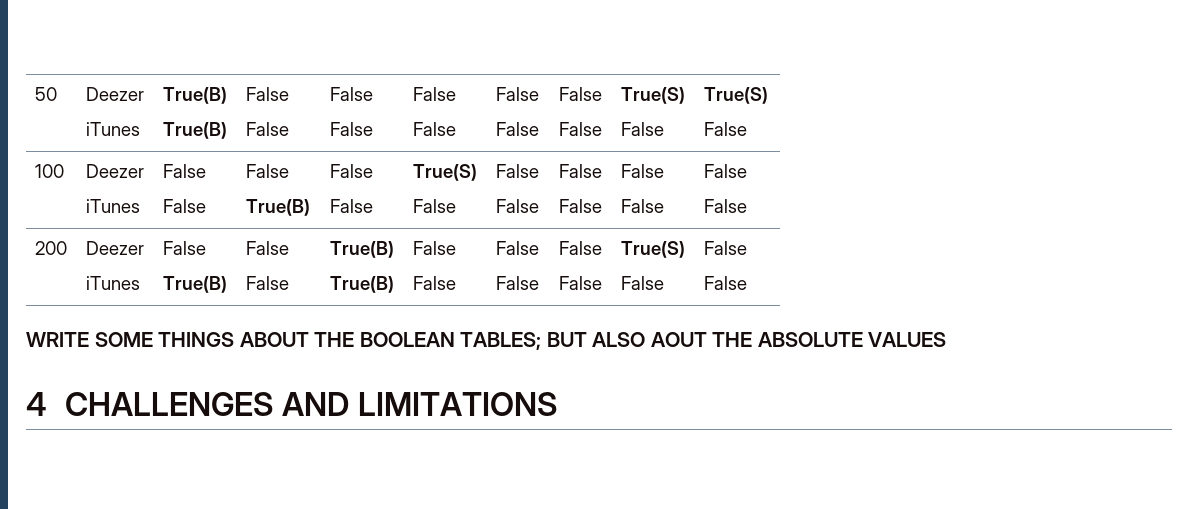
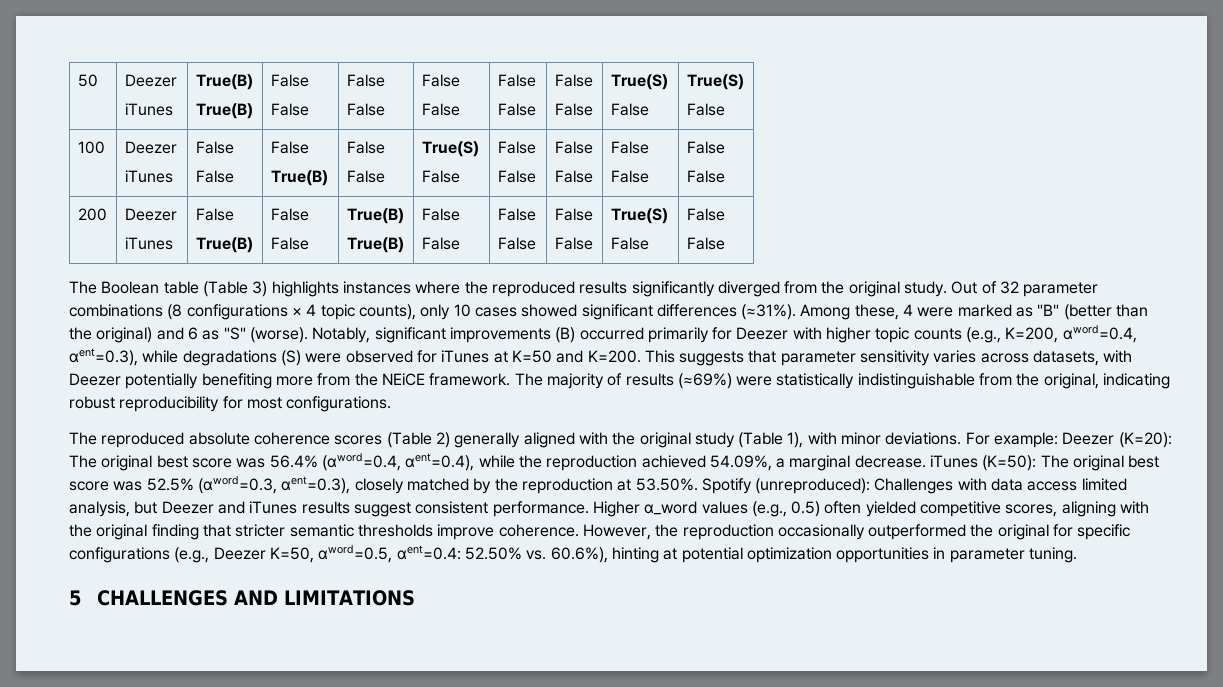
- WRITE SOME THINGS ABOUT THE BOOLEAN TABLES; BUT ALSO AOUT THE ABSOLUTE VALUES
- 4 CHALLENGES AND LIMITATIONS
+ The Boolean table (Table 3) highlights instances where the reproduced results significantly diverged from the original study. Out of 32 parameter combinations (8 configurations × 4 topic counts), only 10 cases showed significant differences (≈31%). Among these, 4 were marked as "B" (better than the original) and 6 as "S" (worse). Notably, significant improvements (B) occurred primarily for Deezer with higher topic counts (e.g., K=200, αword=0.4, αent=0.3), while degradations (S) were observed for iTunes at K=50 and K=200. This suggests that parameter sensitivity varies across datasets, with Deezer potentially benefiting more from the NEiCE framework. The majority of results (≈69%) were statistically indistinguishable from the original, indicating robust reproducibility for most configurations.
+ The reproduced absolute coherence scores (Table 2) generally aligned with the original study (Table 1), with minor deviations. For example: Deezer (K=20): The original best score was 56.4% (αword=0.4, αent=0.4), while the reproduction achieved 54.09%, a marginal decrease. iTunes (K=50): The original best score was 52.5% (αword=0.3, αent=0.3), closely matched by the reproduction at 53.50%. Spotify (unreproduced): Challenges with data access limited analysis, but Deezer and iTunes results suggest consistent performance. Higher α_word values (e.g., 0.5) often yielded competitive scores, aligning with the original finding that stricter semantic thresholds improve coherence. However, the reproduction occasionally outperformed the original for specific configurations (e.g., Deezer K=50, αword=0.5, αent=0.4: 52.50% vs. 60.6%), hinting at potential optimization opportunities in parameter tuning.
+ 5 CHALLENGES AND LIMITATIONS

